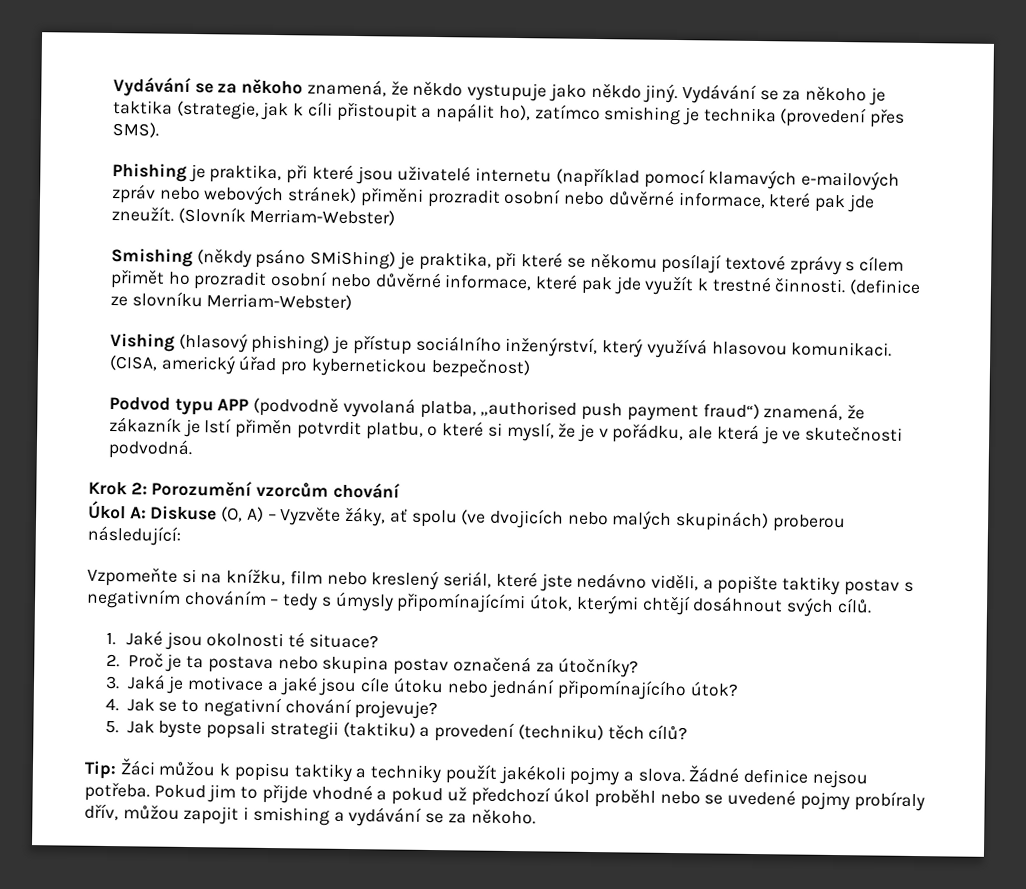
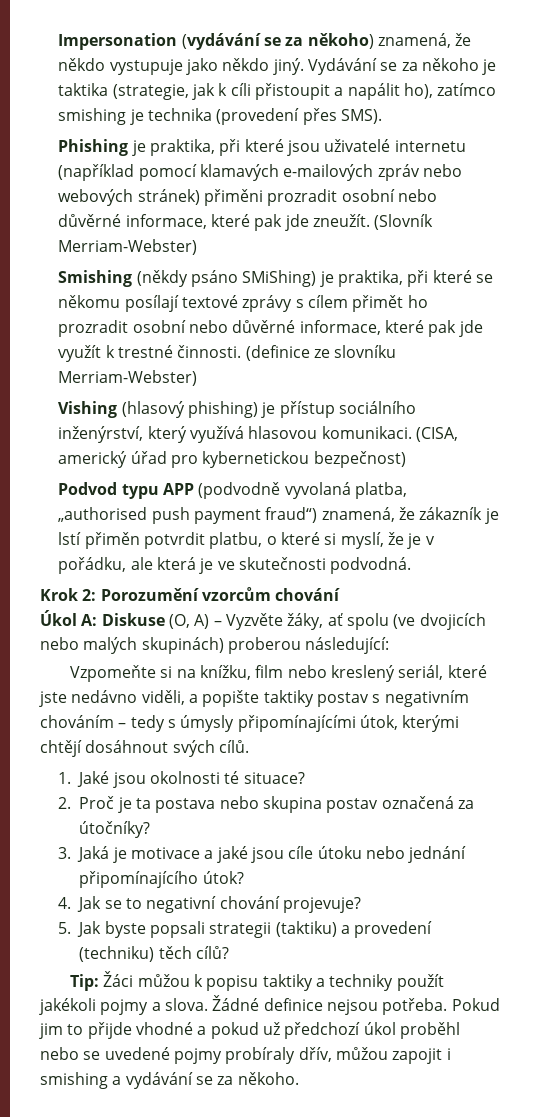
- Vydávání se za někoho znamená, že někdo vystupuje jako někdo jiný.
+ Impersonation (vydávání se za někoho) znamená, že někdo vystupuje jako někdo jiný.

